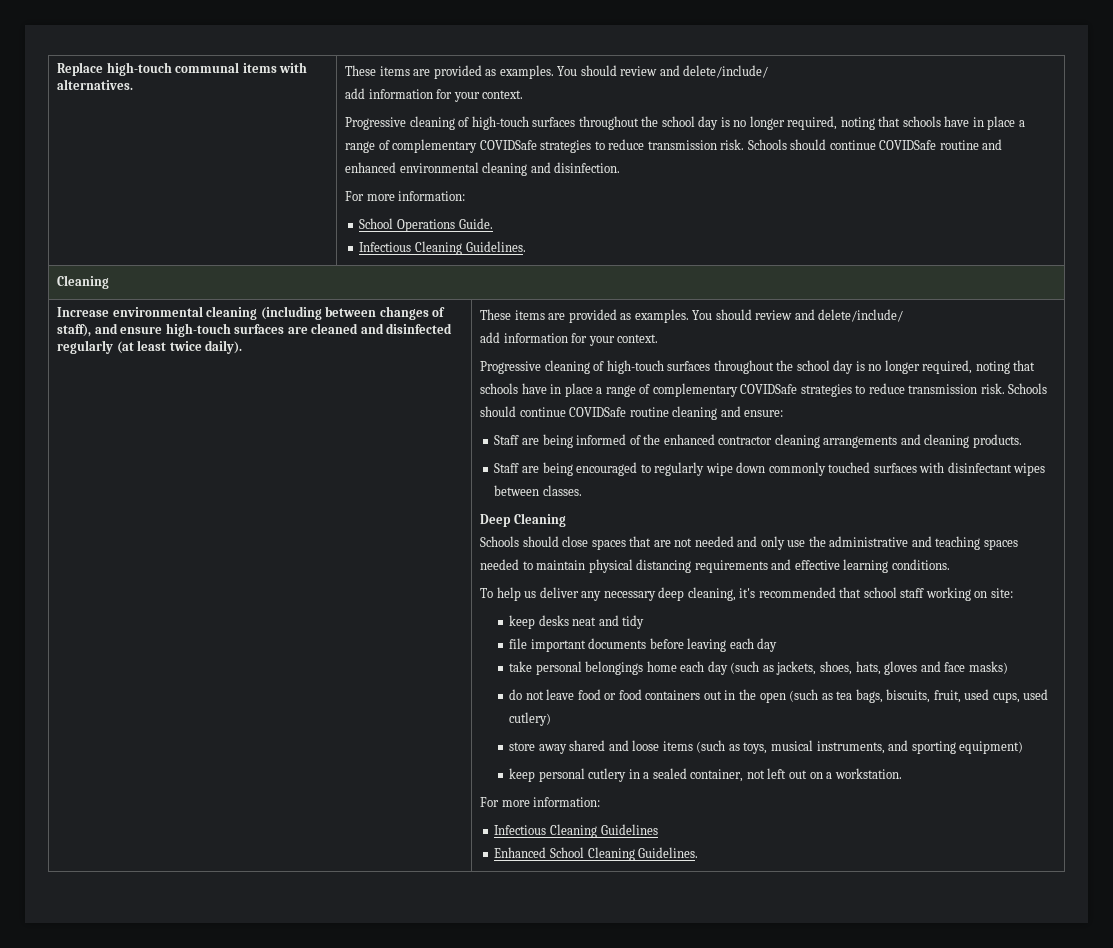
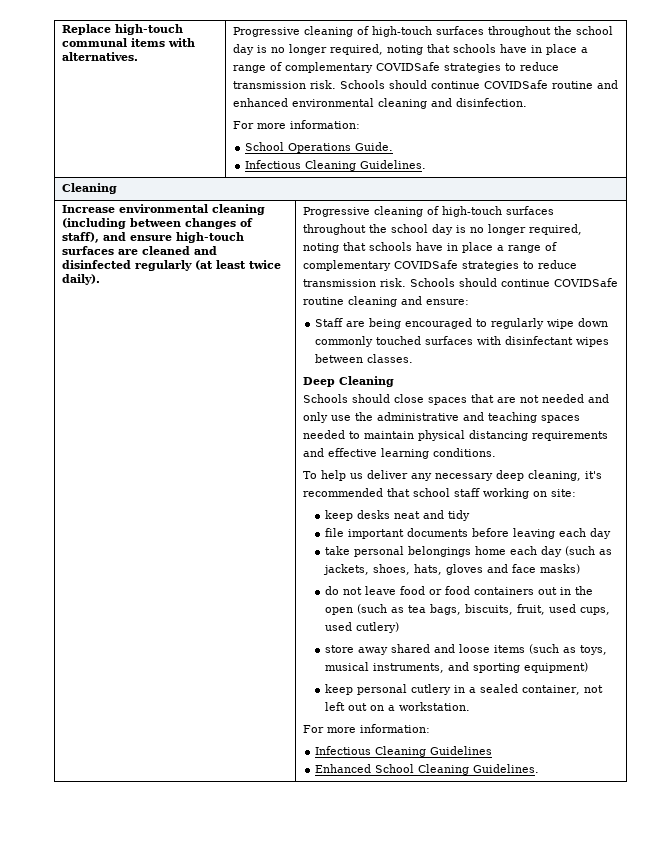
- Replace high-touch communal items with alternatives. | These items are provided as examples. You should review and delete/include/
- add information for your context.
+ Replace high-touch communal items with alternatives.
- Increase environmental cleaning (including between changes of staff), and ensure high-touch surfaces are cleaned and disinfected regularly (at least twice daily). | These items are provided as examples. You should review and delete/include/
- add information for your context.
+ Increase environmental cleaning (including between changes of staff), and ensure high-touch surfaces are cleaned and disinfected regularly (at least twice daily).
- Staff are being informed of the enhanced contractor cleaning arrangements and cleaning products.

